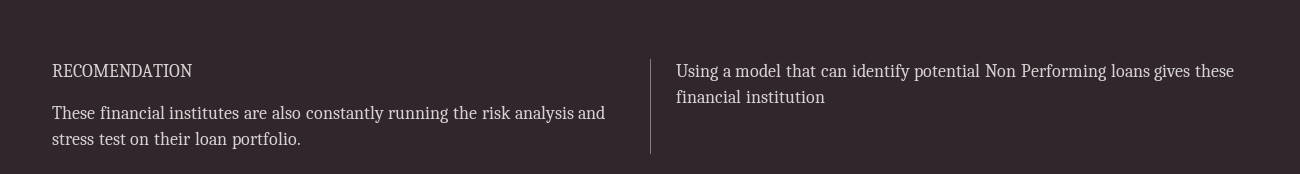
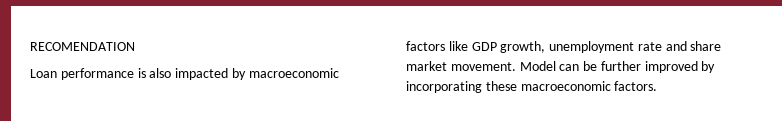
- These financial institutes are also constantly running the risk analysis and stress test on their loan portfolio.
- Using a model that can identify potential Non Performing loans gives these financial institution
+ Loan performance is also impacted by macroeconomic factors like GDP growth, unemployment rate and share market movement. Model can be further improved by incorporating these macroeconomic factors.

